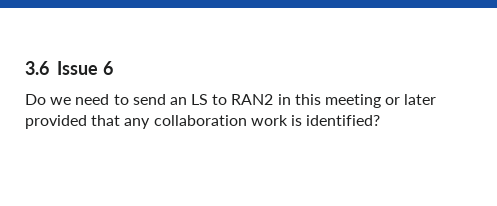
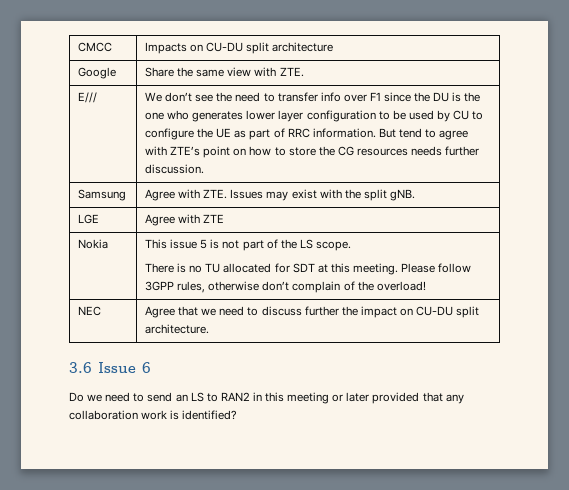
+ CMCC | Impacts on CU-DU split architecture
+ Google | Share the same view with ZTE.
+ E/// | We don’t see the need to transfer info over F1 since the DU is the one who generates lower layer configuration to be used by CU to configure the UE as part of RRC information. But tend to agree with ZTE’s point on how to store the CG resources needs further discussion.
+ Samsung | Agree with ZTE. Issues may exist with the split gNB.
+ LGE | Agree with ZTE
+ Nokia | This issue 5 is not part of the LS scope.
+ There is no TU allocated for SDT at this meeting. Please follow 3GPP rules, otherwise don’t complain of the overload!
+ NEC | Agree that we need to discuss further the impact on CU-DU split architecture.

